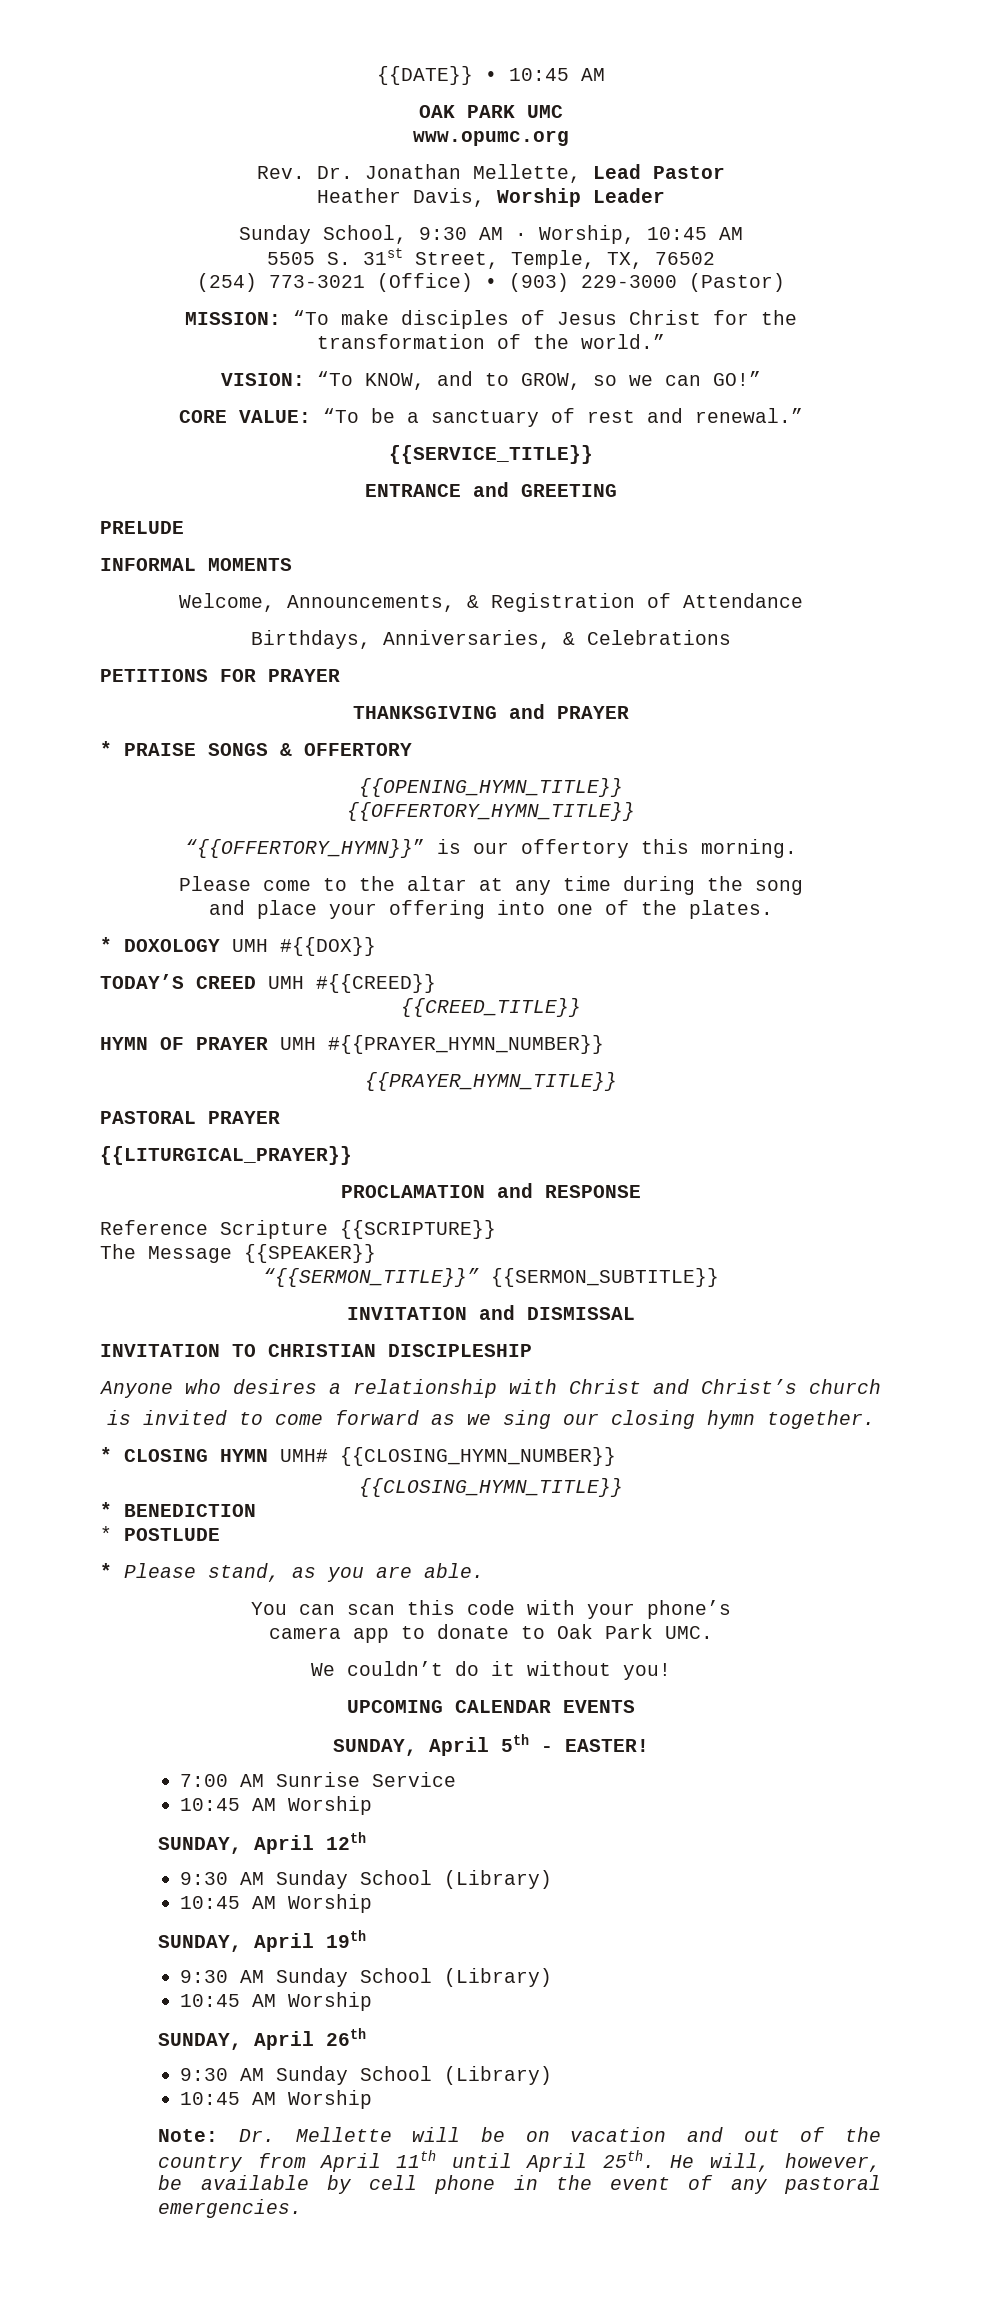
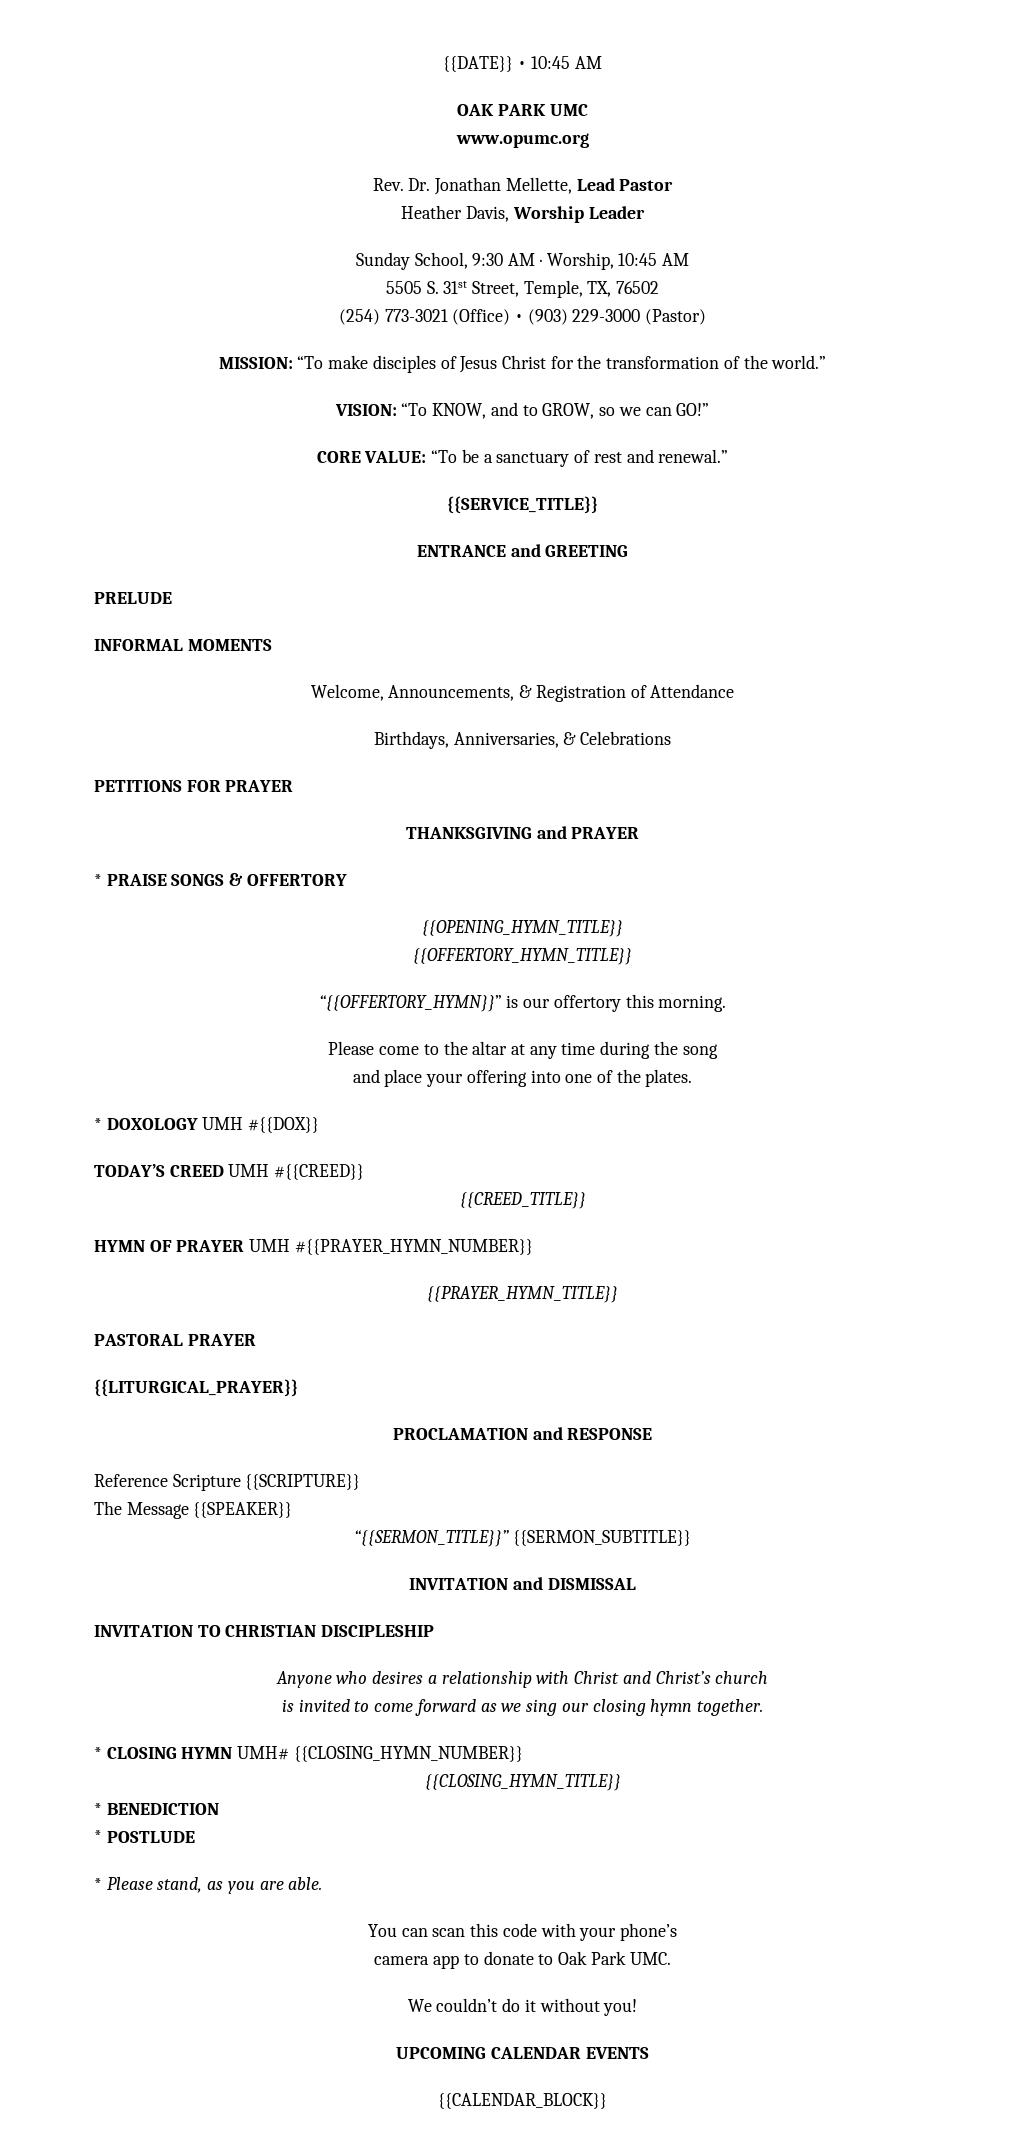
- SUNDAY, April 5th - EASTER!
- 7:00 AM Sunrise Service
- 10:45 AM Worship
- SUNDAY, April 12th
- 9:30 AM Sunday School (Library)
- 10:45 AM Worship
- SUNDAY, April 19th
- 9:30 AM Sunday School (Library)
- 10:45 AM Worship
- SUNDAY, April 26th
- 9:30 AM Sunday School (Library)
- 10:45 AM Worship
- Note: Dr. Mellette will be on vacation and out of the country from April 11th until April 25th. He will, however, be available by cell phone in the event of any pastoral emergencies.
+ {{CALENDAR_BLOCK}}

